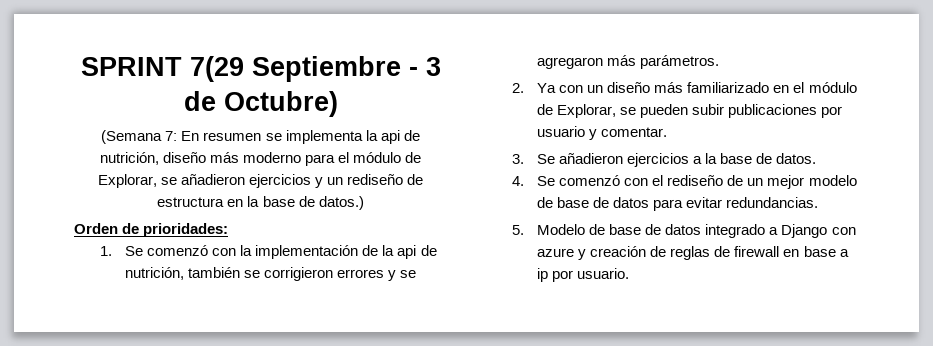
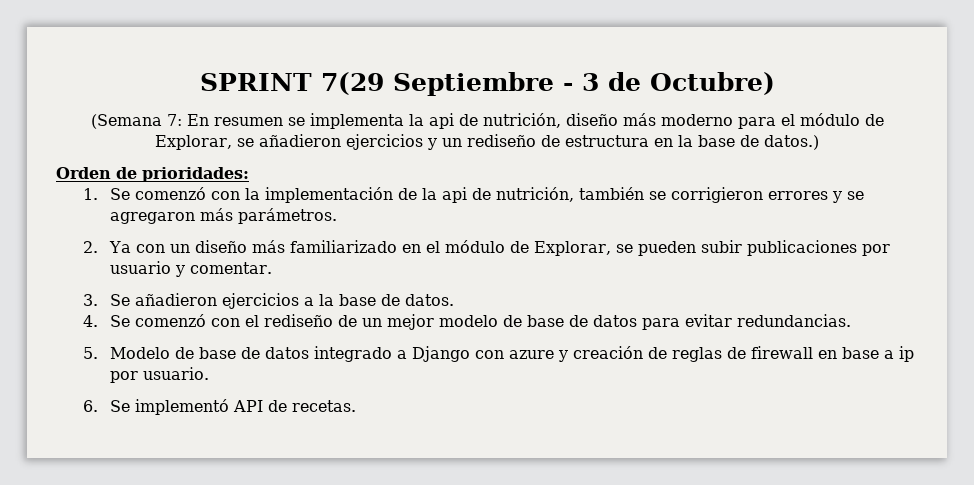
+ 6. Se implementó API de recetas.

